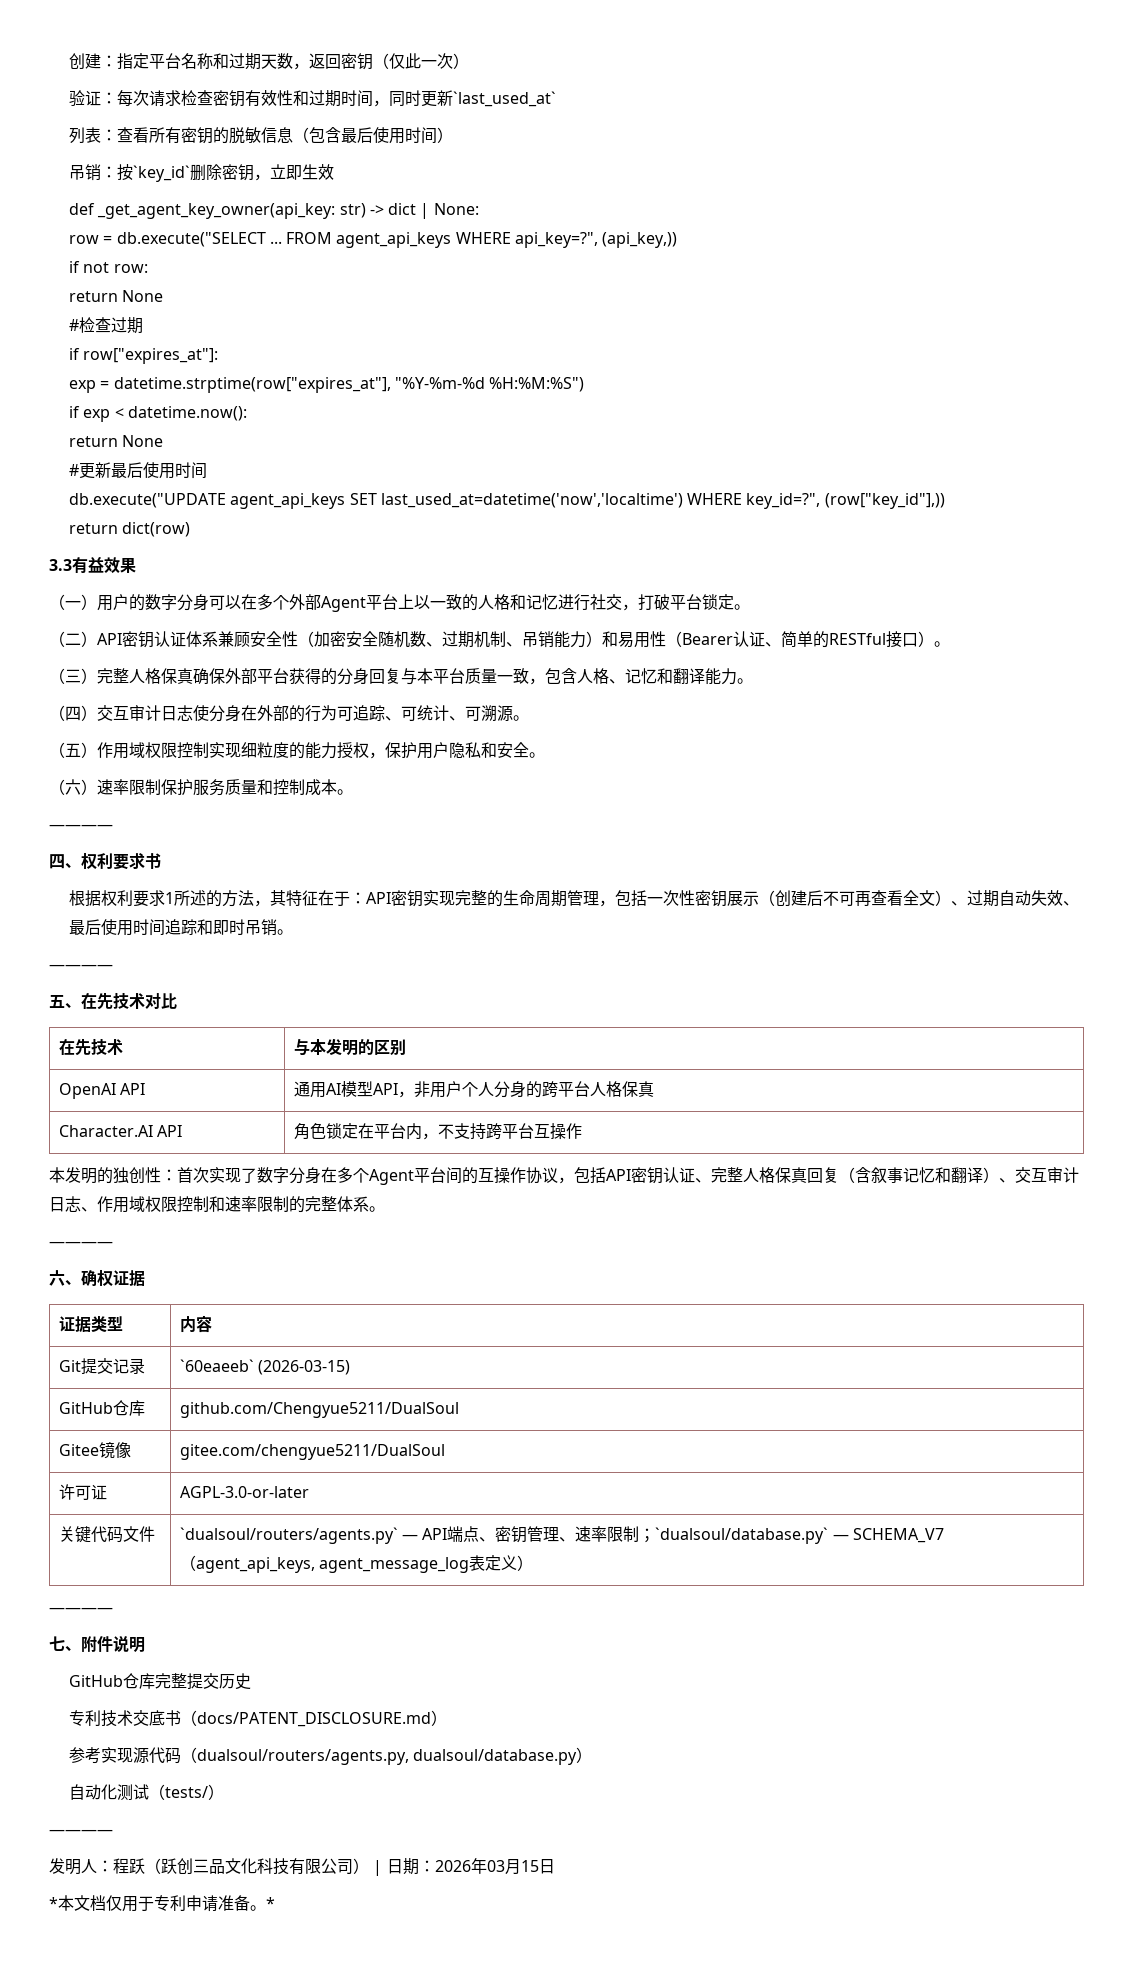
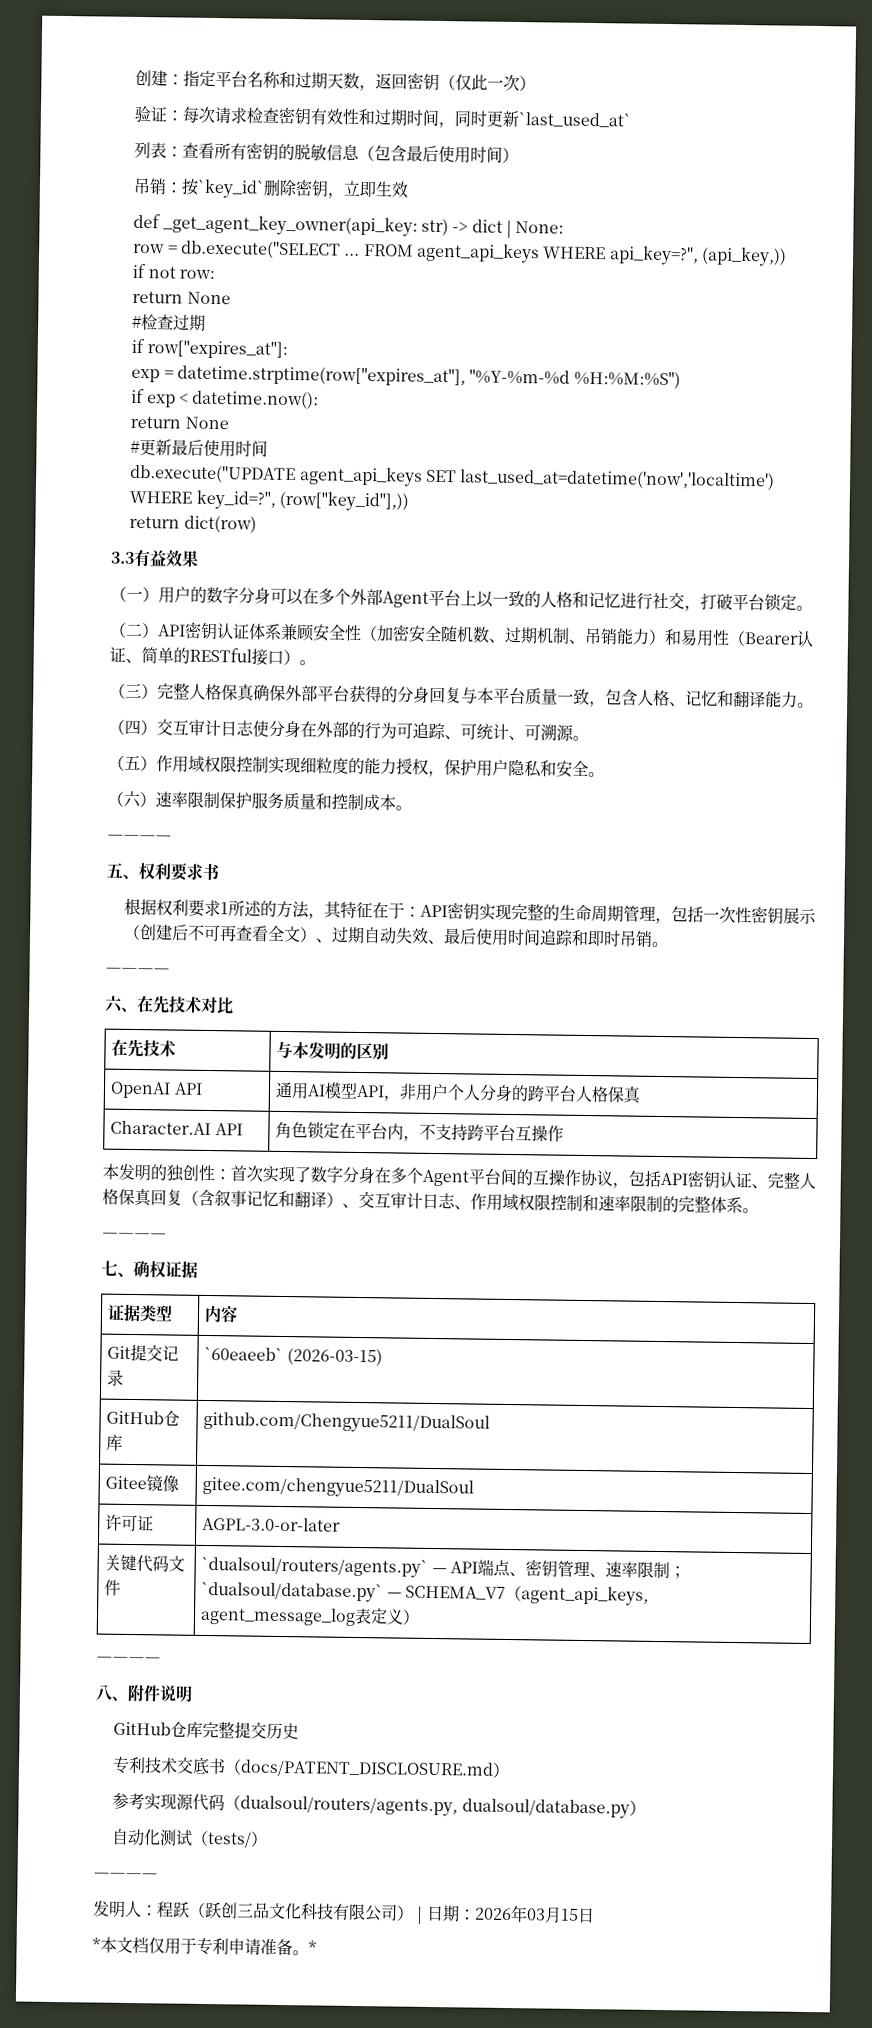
- 四、权利要求书
+ 五、权利要求书
- 五、在先技术对比
+ 六、在先技术对比
- 六、确权证据
+ 七、确权证据
- 七、附件说明
+ 八、附件说明

